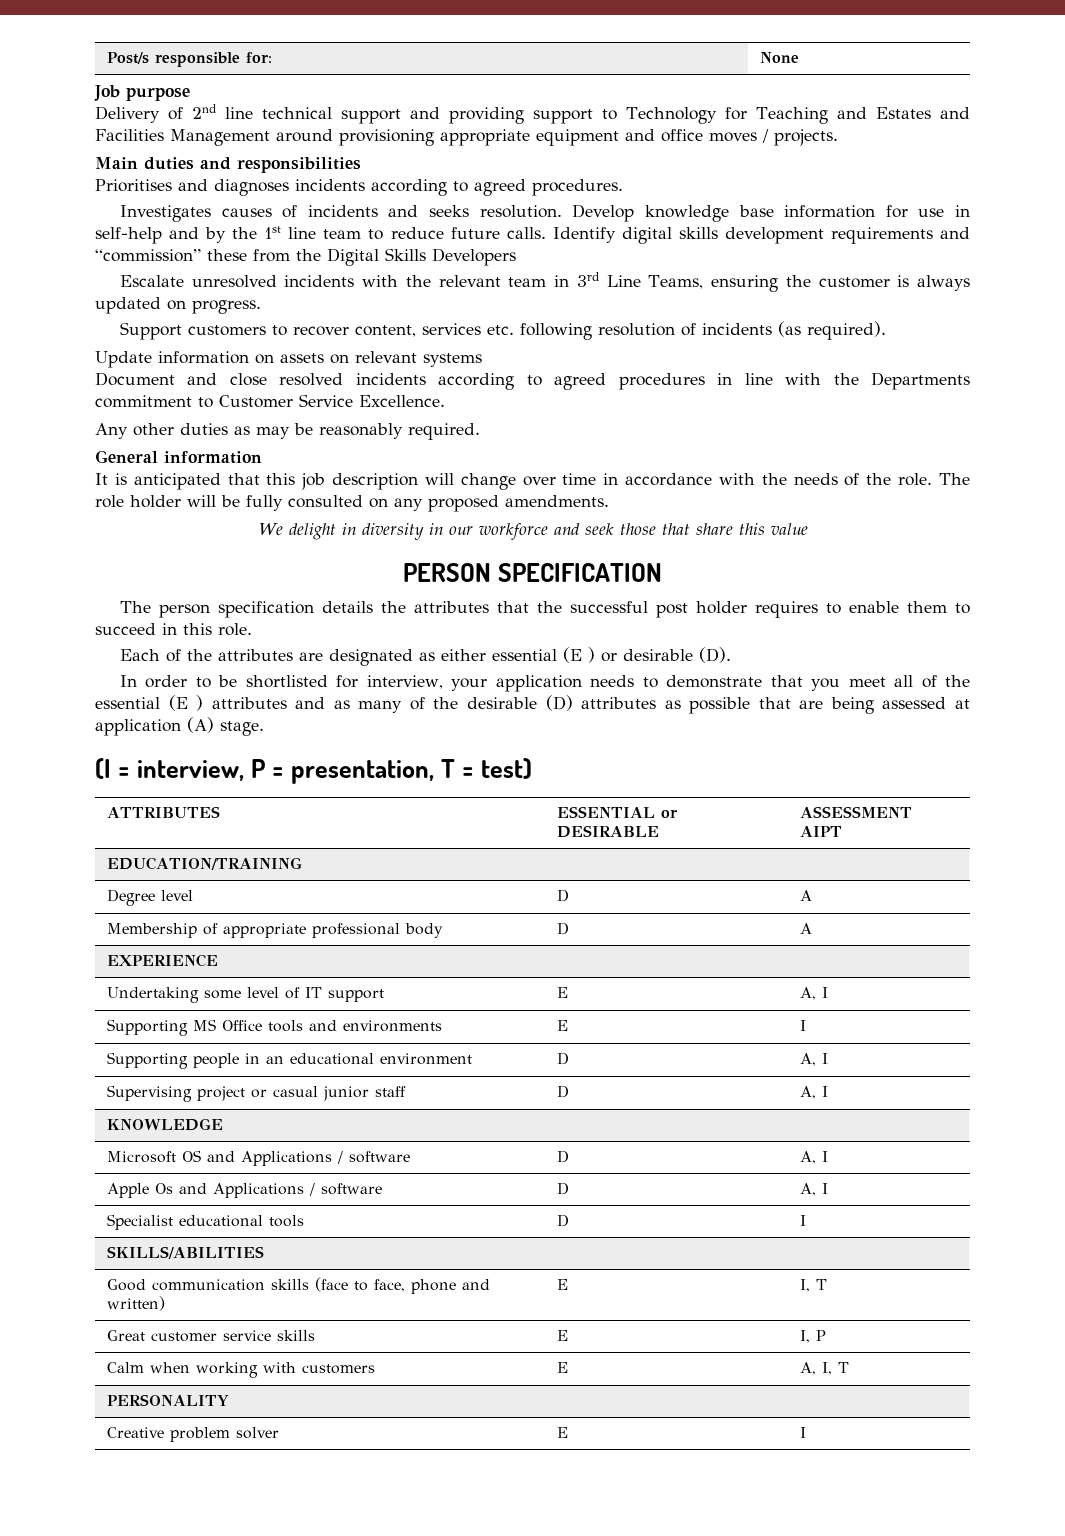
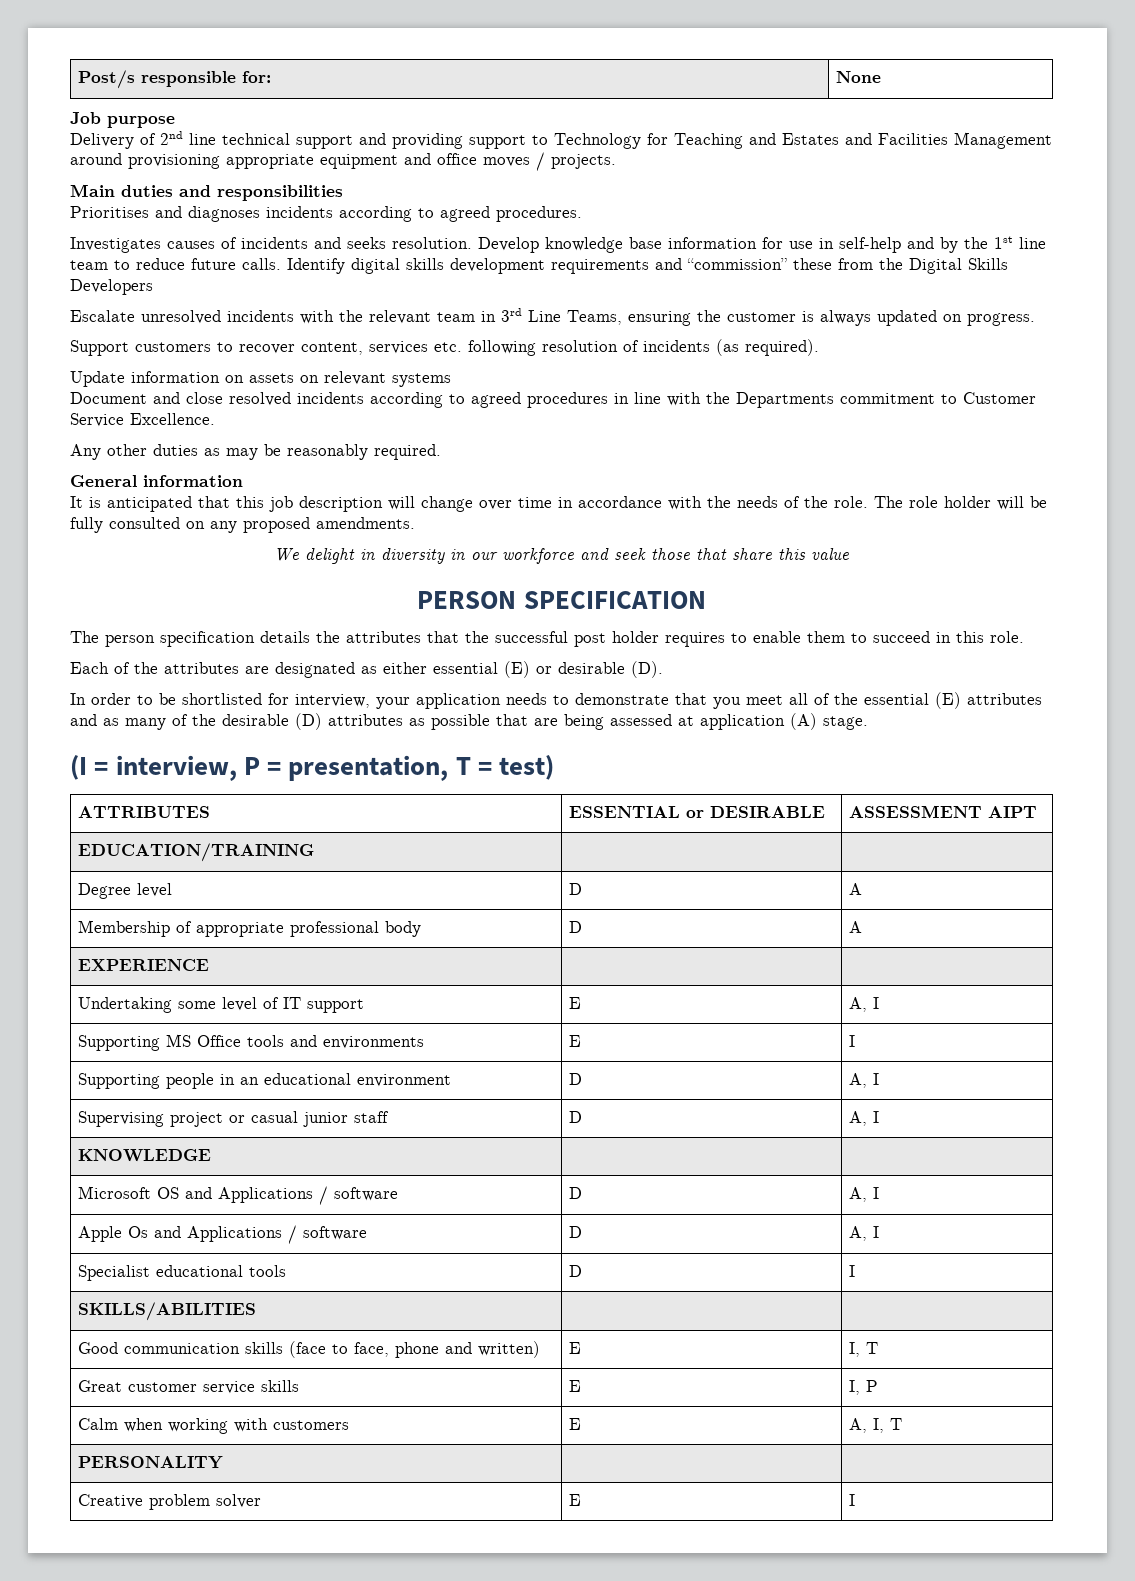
- Each of the attributes are designated as either essential (E ) or desirable (D).
+ Each of the attributes are designated as either essential (E) or desirable (D).
- In order to be shortlisted for interview, your application needs to demonstrate that you meet all of the essential (E ) attributes and as many of the desirable (D) attributes as possible that are being assessed at application (A) stage.
+ In order to be shortlisted for interview, your application needs to demonstrate that you meet all of the essential (E) attributes and as many of the desirable (D) attributes as possible that are being assessed at application (A) stage.

